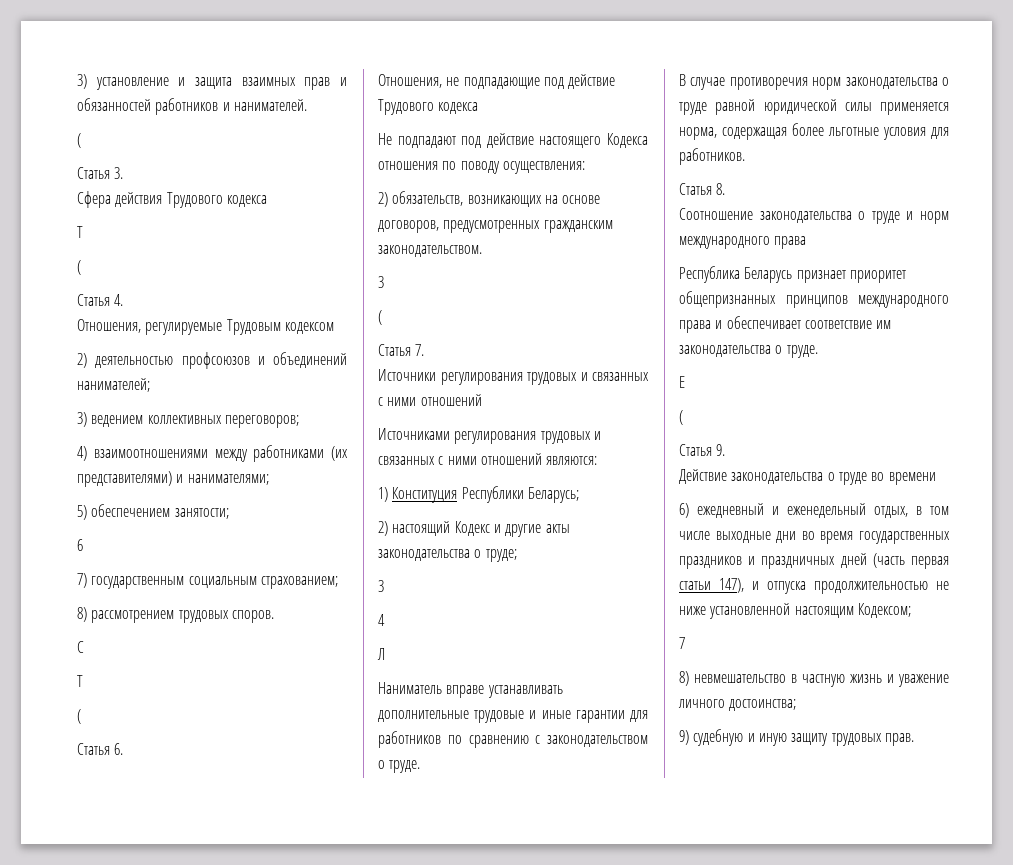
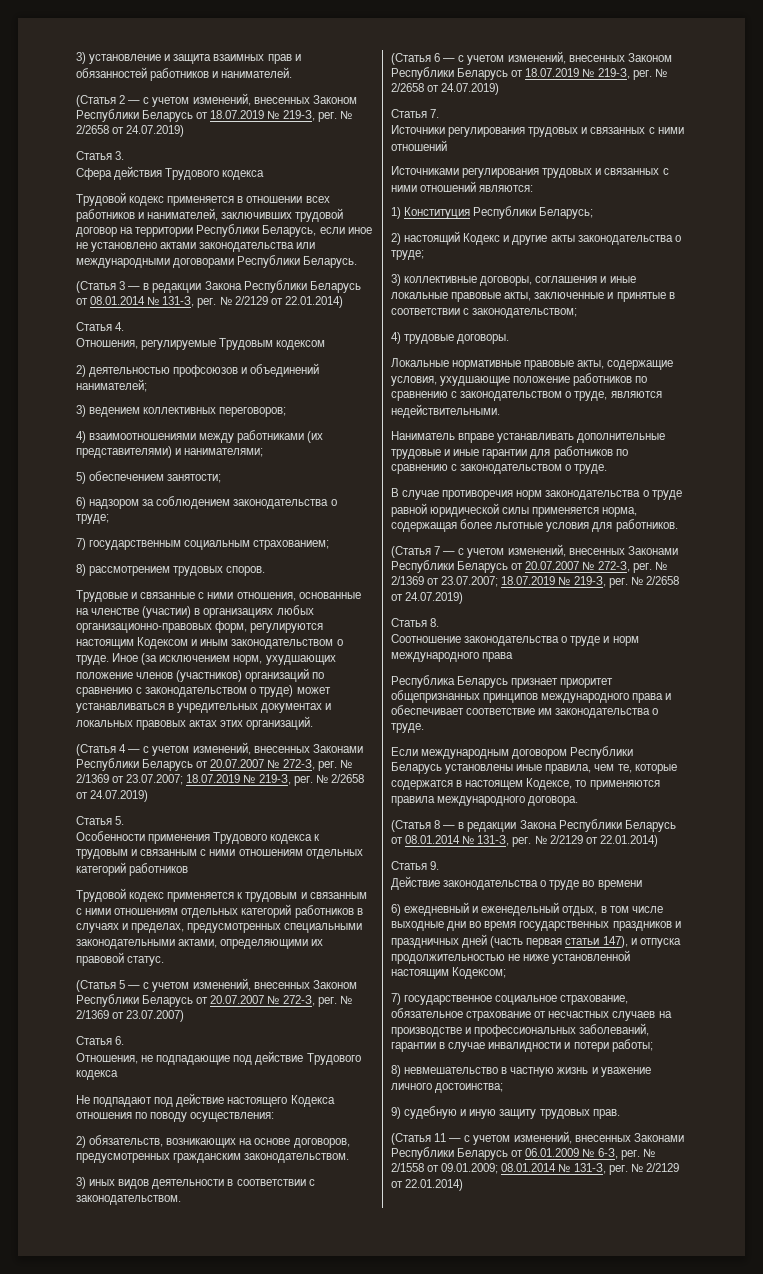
  3) установление и защита взаимных прав и обязанностей работников и нанимателей.
- (
+ (Статья 2 — с учетом изменений, внесенных Законом Республики Беларусь от 18.07.2019 № 219-З, рег. № 2/2658 от 24.07.2019)
  Сфера действия Трудового кодекса
- Т
- (
+ Трудовой кодекс применяется в отношении всех работников и нанимателей, заключивших трудовой договор на территории Республики Беларусь, если иное не установлено актами законодательства или международными договорами Республики Беларусь.
+ (Статья 3 — в редакции Закона Республики Беларусь от 08.01.2014 № 131-З, рег. № 2/2129 от 22.01.2014)
- 6
+ 6) надзором за соблюдением законодательства о труде;
- С
- Т
- (
+ Трудовые и связанные с ними отношения, основанные на членстве (участии) в организациях любых организационно-правовых форм, регулируются настоящим Кодексом и иным законодательством о труде. Иное (за исключением норм, ухудшающих положение членов (участников) организаций по сравнению с законодательством о труде) может устанавливаться в учредительных документах и локальных правовых актах этих организаций.
+ (Статья 4 — с учетом изменений, внесенных Законами Республики Беларусь от 20.07.2007 № 272-З, рег. № 2/1369 от 23.07.2007; 18.07.2019 № 219-З, рег. № 2/2658 от 24.07.2019)
+ Статья 5.
+ Особенности применения Трудового кодекса к трудовым и связанным с ними отношениям отдельных категорий работников
+ Трудовой кодекс применяется к трудовым и связанным с ними отношениям отдельных категорий работников в случаях и пределах, предусмотренных специальными законодательными актами, определяющими их правовой статус.
+ (Статья 5 — с учетом изменений, внесенных Законом Республики Беларусь от 20.07.2007 № 272-З, рег. № 2/1369 от 23.07.2007)
  2) обязательств, возникающих на основе договоров, предусмотренных гражданским законодательством.
- 3
- (
+ 3) иных видов деятельности в соответствии с законодательством.
+ (Статья 6 — с учетом изменений, внесенных Законом Республики Беларусь от 18.07.2019 № 219-З, рег. № 2/2658 от 24.07.2019)
  2) настоящий Кодекс и другие акты законодательства о труде;
- 3
- 4
- Л
+ 3) коллективные договоры, соглашения и иные локальные правовые акты, заключенные и принятые в соответствии с законодательством;
+ 4) трудовые договоры.
+ Локальные нормативные правовые акты, содержащие условия, ухудшающие положение работников по сравнению с законодательством о труде, являются недействительными.
+ (Статья 7 — с учетом изменений, внесенных Законами Республики Беларусь от 20.07.2007 № 272-З, рег. № 2/1369 от 23.07.2007; 18.07.2019 № 219-З, рег. № 2/2658 от 24.07.2019)
- Е
- (
+ Если международным договором Республики Беларусь установлены иные правила, чем те, которые содержатся в настоящем Кодексе, то применяются правила международного договора.
+ (Статья 8 — в редакции Закона Республики Беларусь от 08.01.2014 № 131-З, рег. № 2/2129 от 22.01.2014)
- 7
+ 7) государственное социальное страхование, обязательное страхование от несчастных случаев на производстве и профессиональных заболеваний, гарантии в случае инвалидности и потери работы;
+ (Статья 11 — с учетом изменений, внесенных Законами Республики Беларусь от 06.01.2009 № 6-З, рег. № 2/1558 от 09.01.2009; 08.01.2014 № 131-З, рег. № 2/2129 от 22.01.2014)

